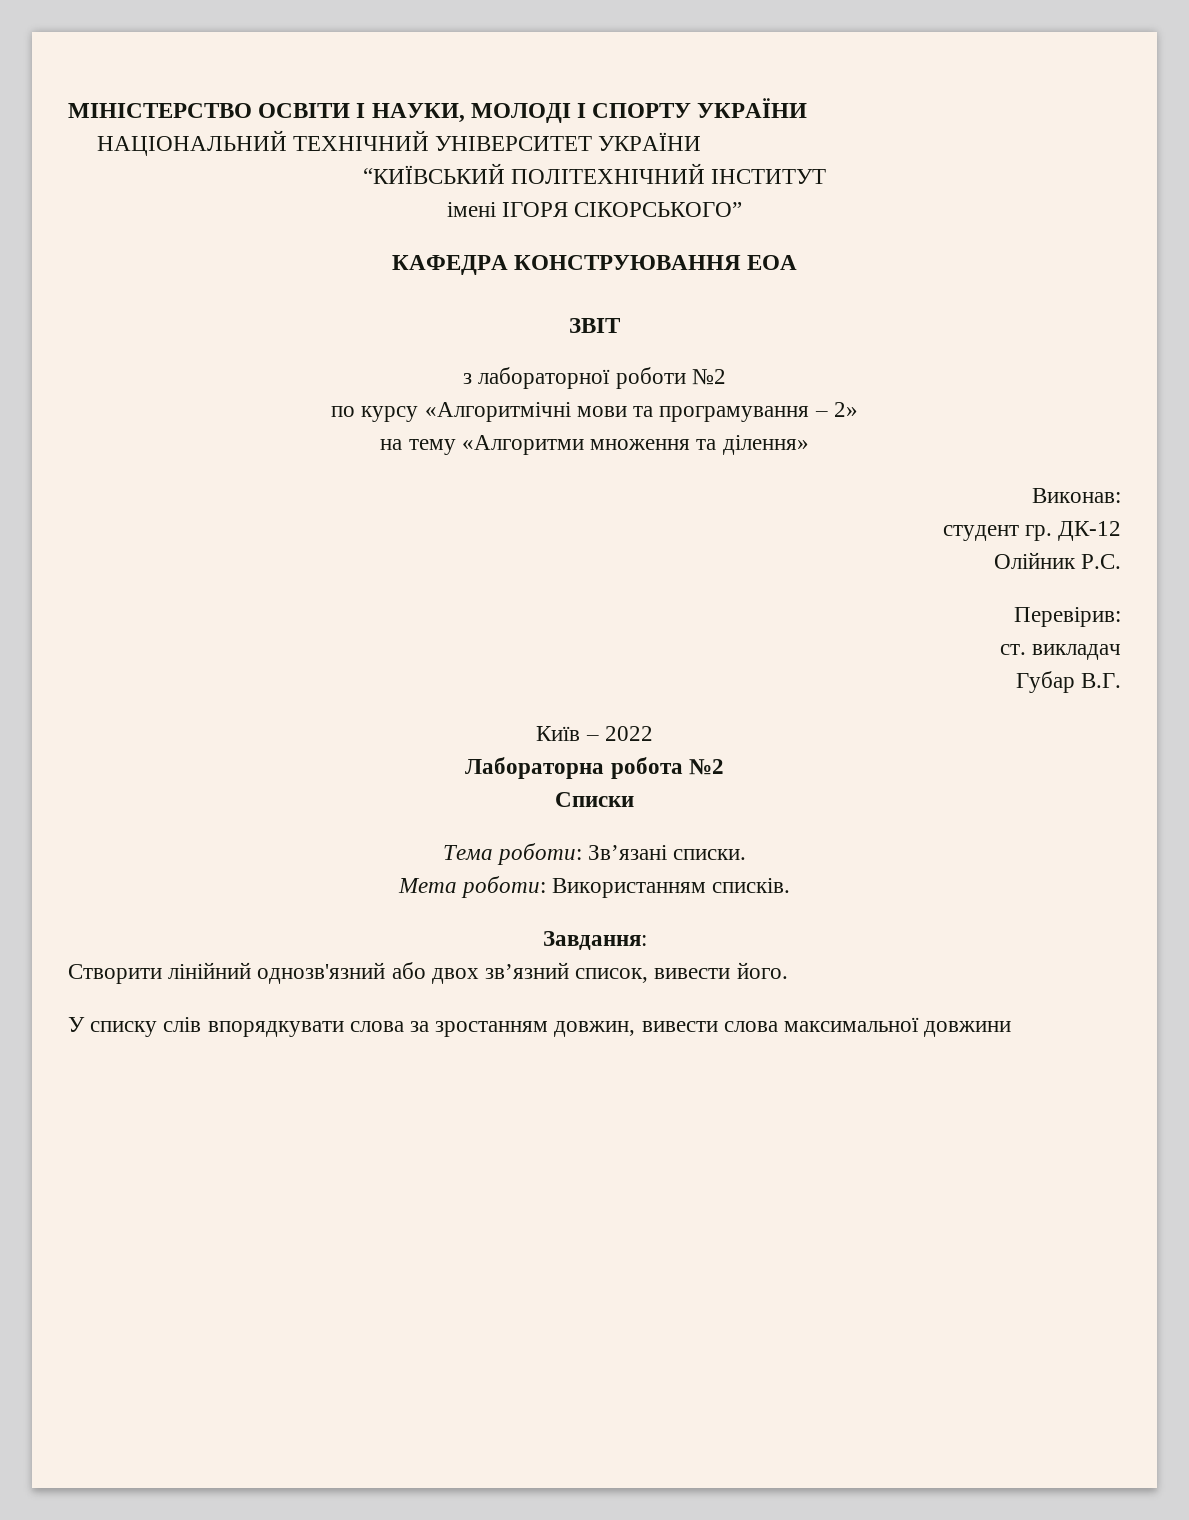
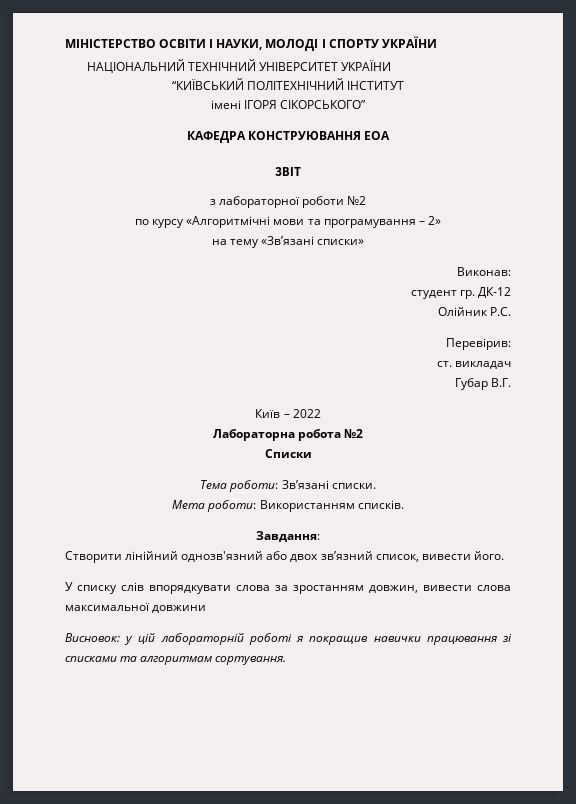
- на тему «Алгоритми множення та ділення»
+ на тему «Зв’язані списки»
+ Висновок: у цій лабораторній роботі я покращив навички працювання зі списками та алгоритмам сортування.

